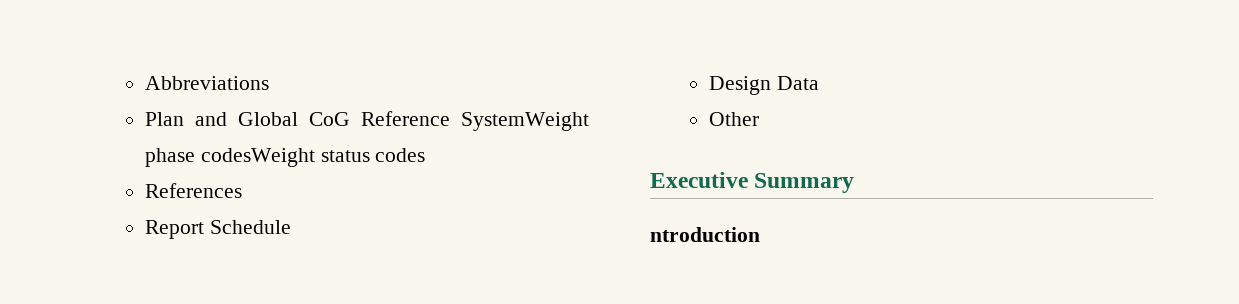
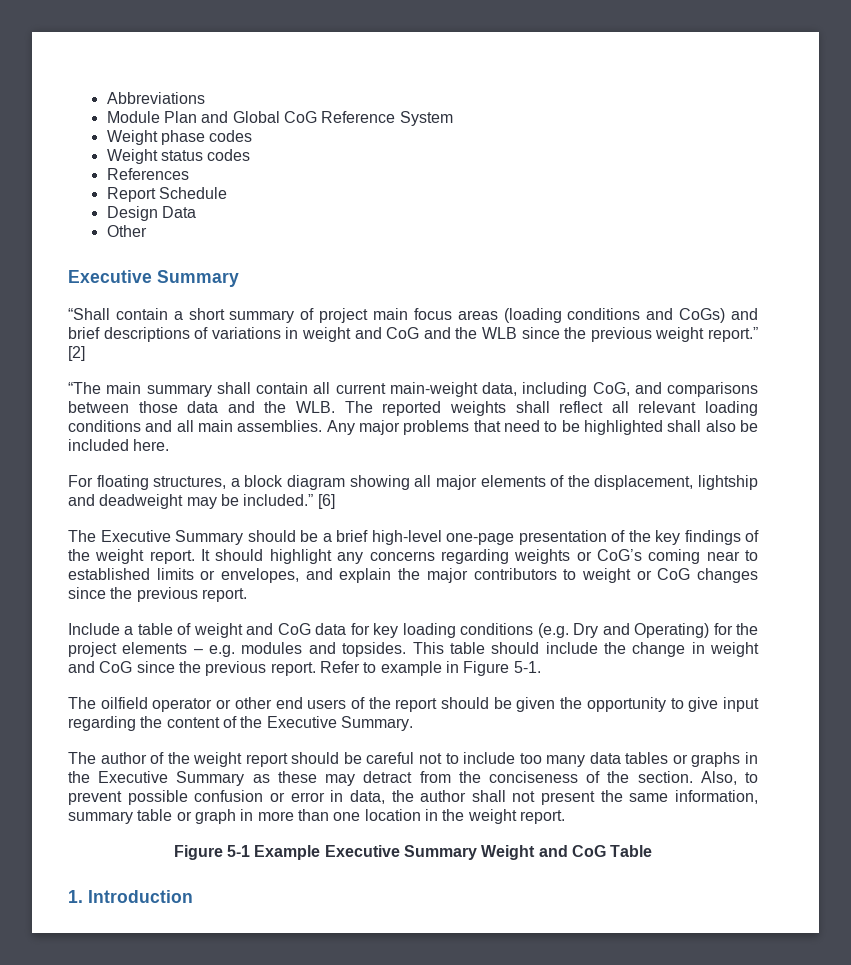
- Plan and Global CoG Reference SystemWeight phase codesWeight status codes
+ Module Plan and Global CoG Reference System
+ Weight phase codes
+ Weight status codes
- ntroduction
+ “Shall contain a short summary of project main focus areas (loading conditions and CoGs) and brief descriptions of variations in weight and CoG and the WLB since the previous weight report.” [2]
+ “The main summary shall contain all current main-weight data, including CoG, and comparisons between those data and the WLB. The reported weights shall reflect all relevant loading conditions and all main assemblies. Any major problems that need to be highlighted shall also be included here.
+ For floating structures, a block diagram showing all major elements of the displacement, lightship and deadweight may be included.” [6]
+ The Executive Summary should be a brief high-level one-page presentation of the key findings of the weight report. It should highlight any concerns regarding weights or CoG’s coming near to established limits or envelopes, and explain the major contributors to weight or CoG changes since the previous report.
+ Include a table of weight and CoG data for key loading conditions (e.g. Dry and Operating) for the project elements – e.g. modules and topsides. This table should include the change in weight and CoG since the previous report. Refer to example in Figure 5-1.
+ The oilfield operator or other end users of the report should be given the opportunity to give input regarding the content of the Executive Summary.
+ The author of the weight report should be careful not to include too many data tables or graphs in the Executive Summary as these may detract from the conciseness of the section. Also, to prevent possible confusion or error in data, the author shall not present the same information, summary table or graph in more than one location in the weight report.
+ Figure 5-1 Example Executive Summary Weight and CoG Table
+ 1. Introduction

